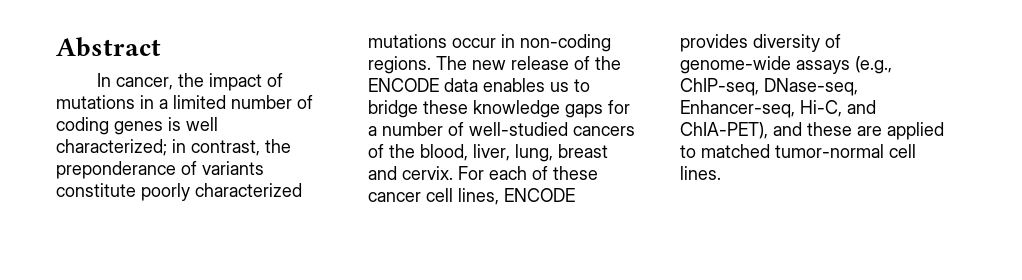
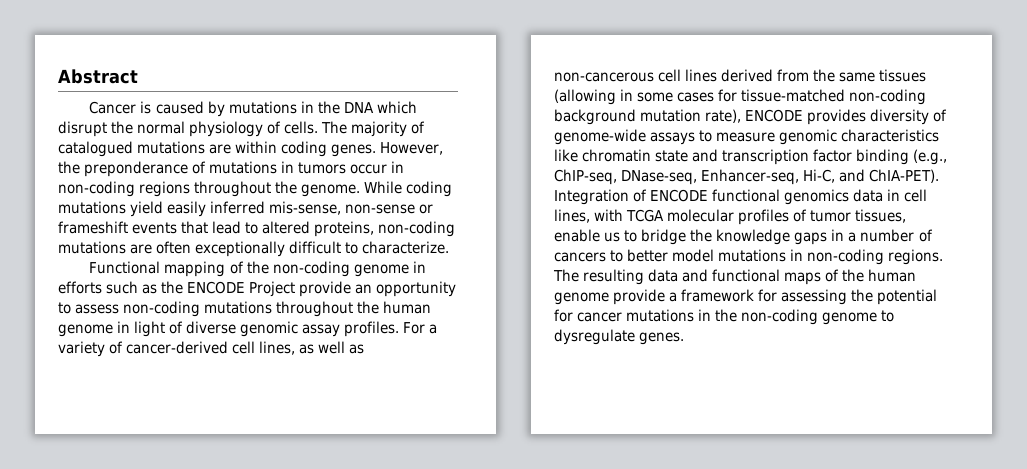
- In cancer, the impact of mutations in a limited number of coding genes is well characterized; in contrast, the preponderance of variants constitute poorly characterized mutations occur in non-coding regions. The new release of the ENCODE data enables us to bridge these knowledge gaps for a number of well-studied cancers of the blood, liver, lung, breast and cervix. For each of these cancer cell lines, ENCODE provides diversity of genome-wide assays (e.g., ChIP-seq, DNase-seq, Enhancer-seq, Hi-C, and ChIA-PET), and these are applied to matched tumor-normal cell lines.
+ Cancer is caused by mutations in the DNA which disrupt the normal physiology of cells. The majority of catalogued mutations are within coding genes. However, the preponderance of mutations in tumors occur in non-coding regions throughout the genome. While coding mutations yield easily inferred mis-sense, non-sense or frameshift events that lead to altered proteins, non-coding mutations are often exceptionally difficult to characterize.
+ Functional mapping of the non-coding genome in efforts such as the ENCODE Project provide an opportunity to assess non-coding mutations throughout the human genome in light of diverse genomic assay profiles. For a variety of cancer-derived cell lines, as well as non-cancerous cell lines derived from the same tissues (allowing in some cases for tissue-matched non-coding background mutation rate), ENCODE provides diversity of genome-wide assays to measure genomic characteristics like chromatin state and transcription factor binding (e.g., ChIP-seq, DNase-seq, Enhancer-seq, Hi-C, and ChIA-PET). Integration of ENCODE functional genomics data in cell lines, with TCGA molecular profiles of tumor tissues, enable us to bridge the knowledge gaps in a number of cancers to better model mutations in non-coding regions. The resulting data and functional maps of the human genome provide a framework for assessing the potential for cancer mutations in the non-coding genome to dysregulate genes.

